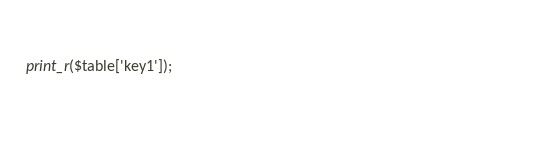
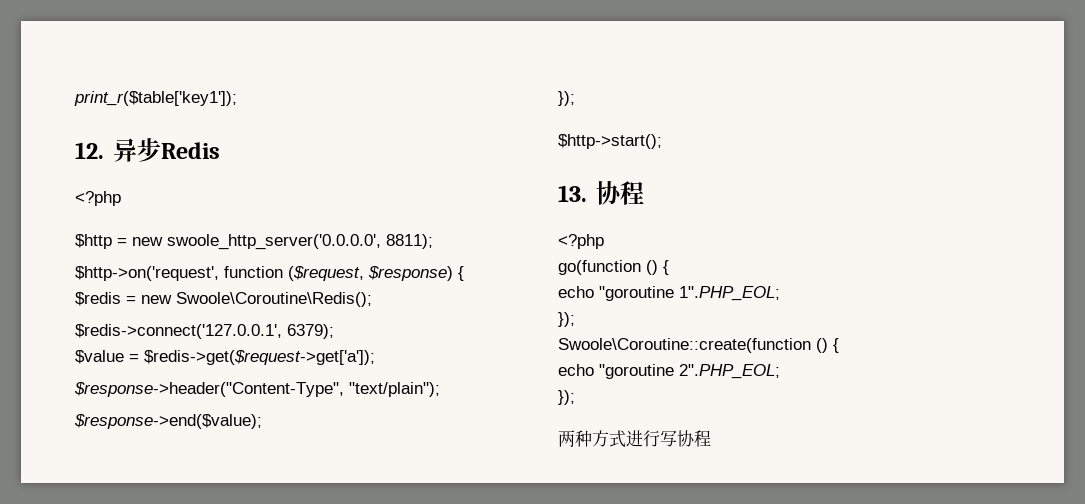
+ 12.异步Redis
+ <?php
+ $http = new swoole_http_server('0.0.0.0', 8811);
+ $http->on('request', function ($request, $response) {
+ $redis = new Swoole\Coroutine\Redis();
+ $redis->connect('127.0.0.1', 6379);
+ $value = $redis->get($request->get['a']);
+ $response->header("Content-Type", "text/plain");
+ $response->end($value);
+ });
+ $http->start();
+ 13.协程
+ <?php
+ go(function () {
+ echo "goroutine 1".PHP_EOL;
+ });
+ Swoole\Coroutine::create(function () {
+ echo "goroutine 2".PHP_EOL;
+ });
+ 两种方式进行写协程

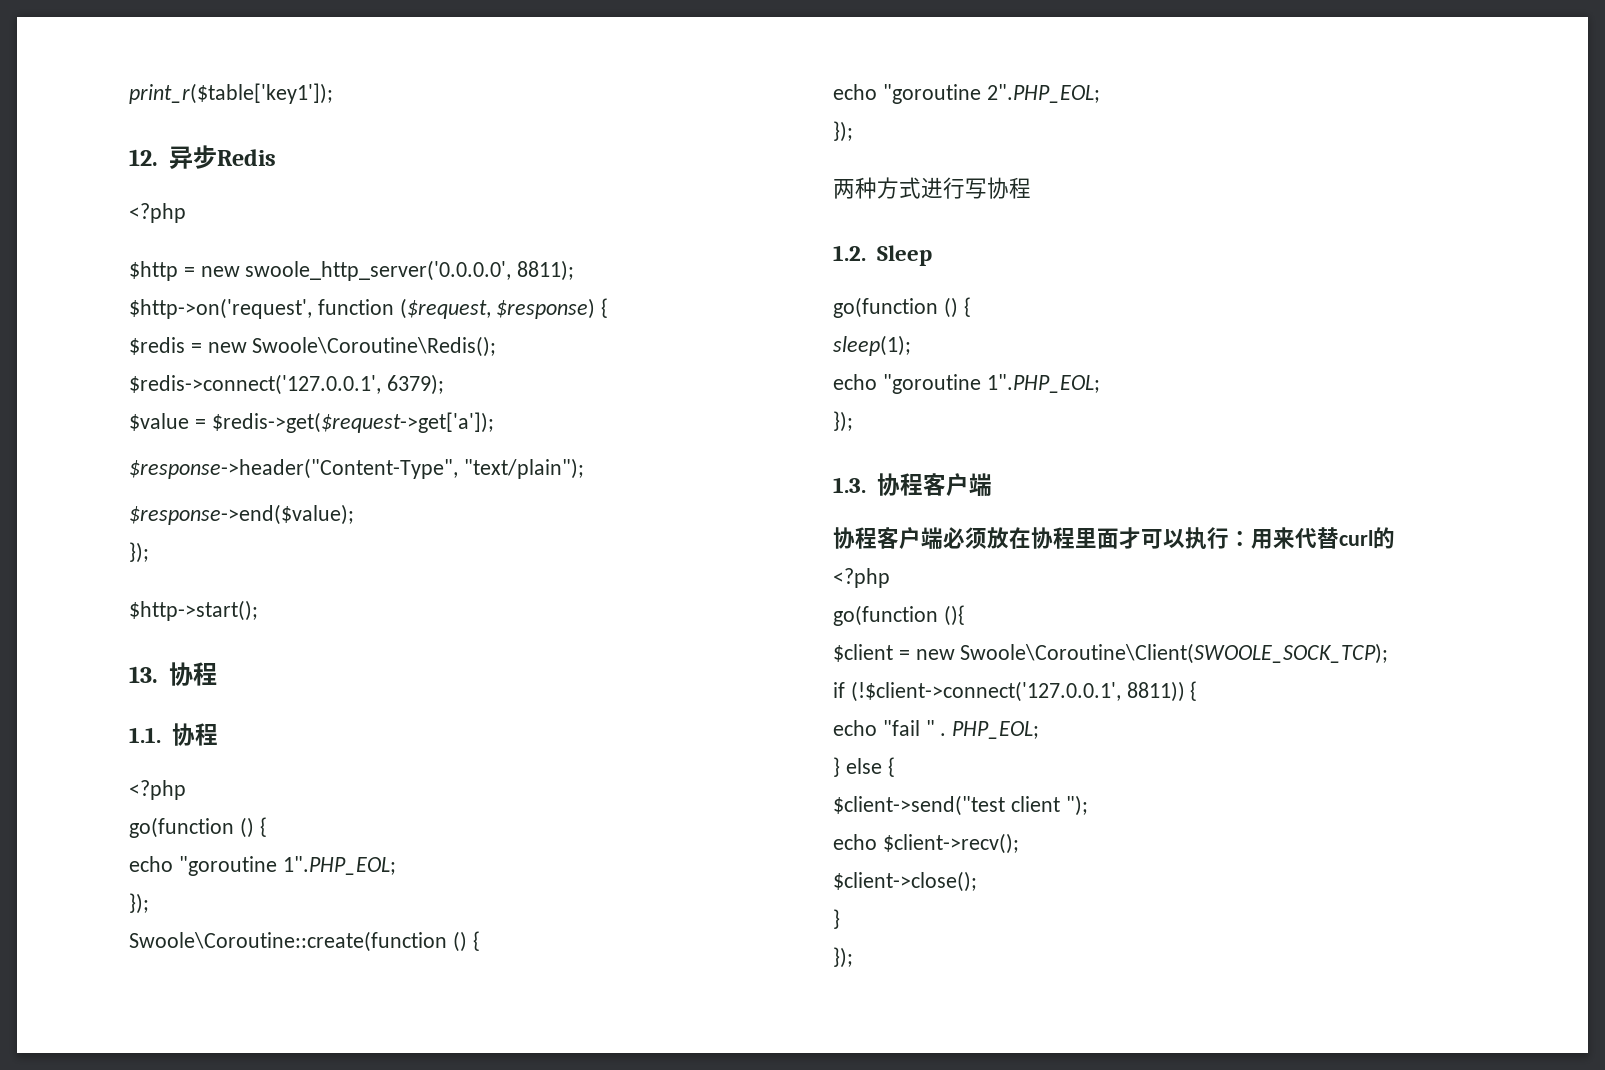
+ 1.1.协程
+ 1.2. Sleep
+ go(function () {
+ sleep(1);
+ echo "goroutine 1".PHP_EOL;
+ });
+ 1.3.协程客户端
+ 协程客户端必须放在协程里面才可以执行：用来代替curl的
+ <?php
+ go(function (){
+ $client = new Swoole\Coroutine\Client(SWOOLE_SOCK_TCP);
+ if (!$client->connect('127.0.0.1', 8811)) {
+ echo "fail " . PHP_EOL;
+ } else {
+ $client->send("test client ");
+ echo $client->recv();
+ $client->close();
+ }
+ });

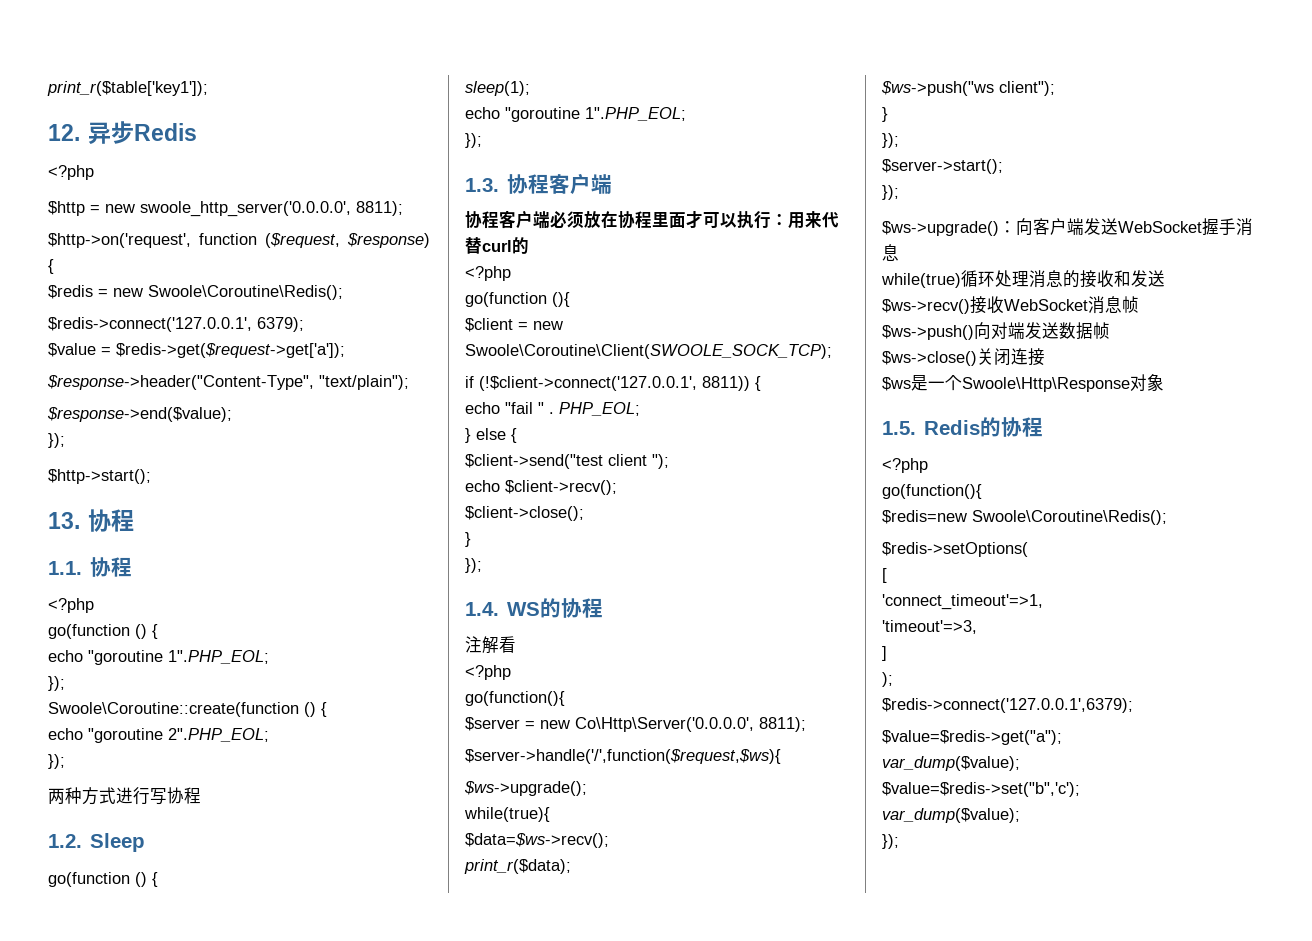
+ 1.4. WS的协程
+ 注解看
+ <?php
+ go(function(){
+ $server = new Co\Http\Server('0.0.0.0', 8811);
+ $server->handle('/',function($request,$ws){
+ $ws->upgrade();
+ while(true){
+ $data=$ws->recv();
+ print_r($data);
+ $ws->push("ws client");
+ }
+ });
+ $server->start();
+ });
+ $ws->upgrade()：向客户端发送WebSocket握手消息
+ while(true)循环处理消息的接收和发送
+ $ws->recv()接收WebSocket消息帧
+ $ws->push()向对端发送数据帧
+ $ws->close()关闭连接
+ $ws是一个Swoole\Http\Response对象
+ 1.5. Redis的协程
+ <?php
+ go(function(){
+ $redis=new Swoole\Coroutine\Redis();
+ $redis->setOptions(
+ [
+ 'connect_timeout'=>1,
+ 'timeout'=>3,
+ ]
+ );
+ $redis->connect('127.0.0.1',6379);
+ $value=$redis->get("a");
+ var_dump($value);
+ $value=$redis->set("b",'c');
+ var_dump($value);
+ });

